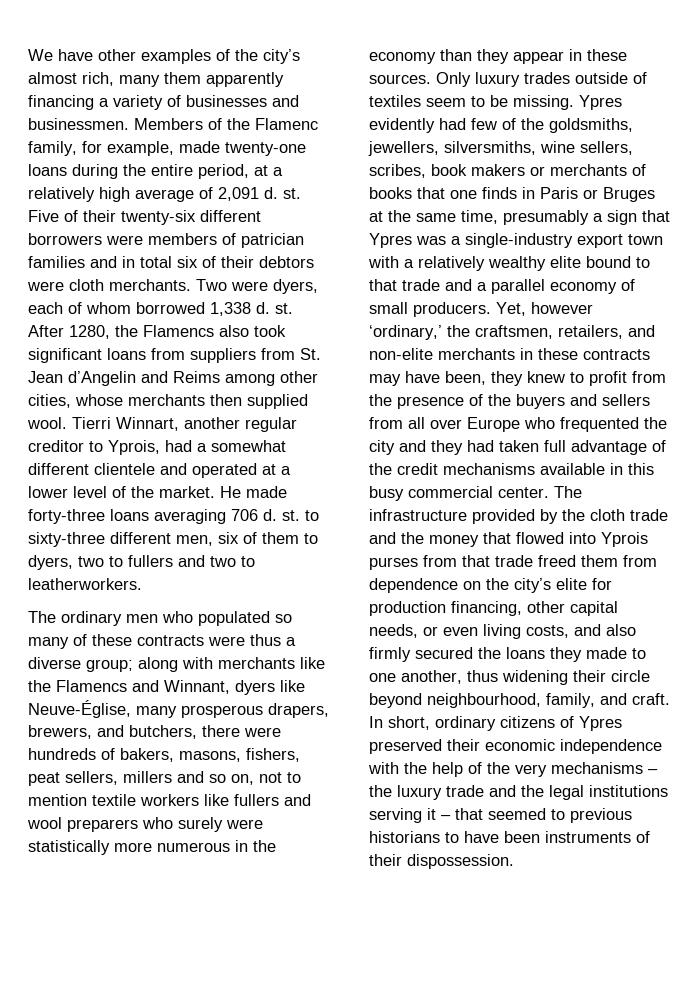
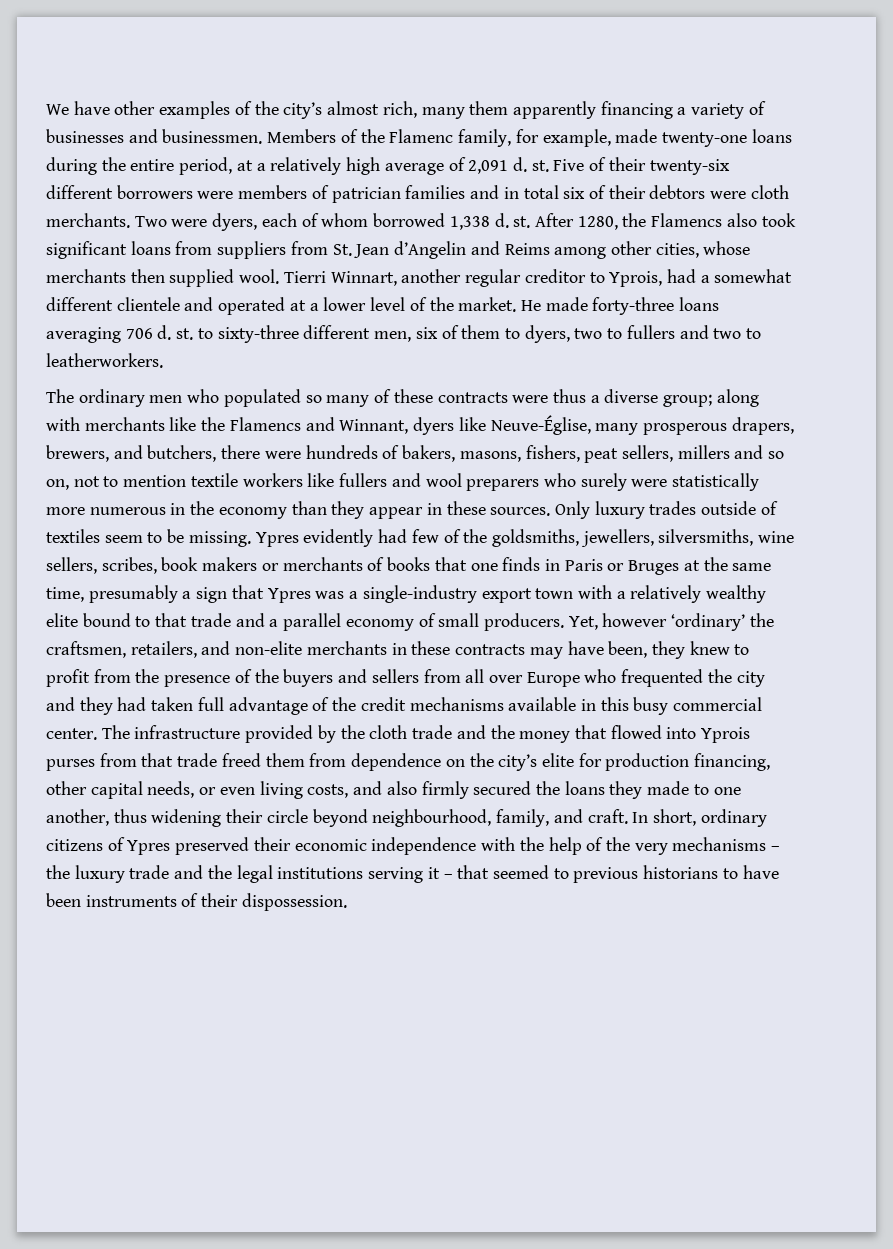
- Yet, however ‘ordinary,’ the craftsmen, retailers, and non-elite merchants in these contracts may have been, they knew to profit from the presence of the buyers and sellers from all over Europe who frequented the city and they had taken full advantage of the credit mechanisms available in this busy commercial center.
+ Yet, however ‘ordinary’ the craftsmen, retailers, and non-elite merchants in these contracts may have been, they knew to profit from the presence of the buyers and sellers from all over Europe who frequented the city and they had taken full advantage of the credit mechanisms available in this busy commercial center.

